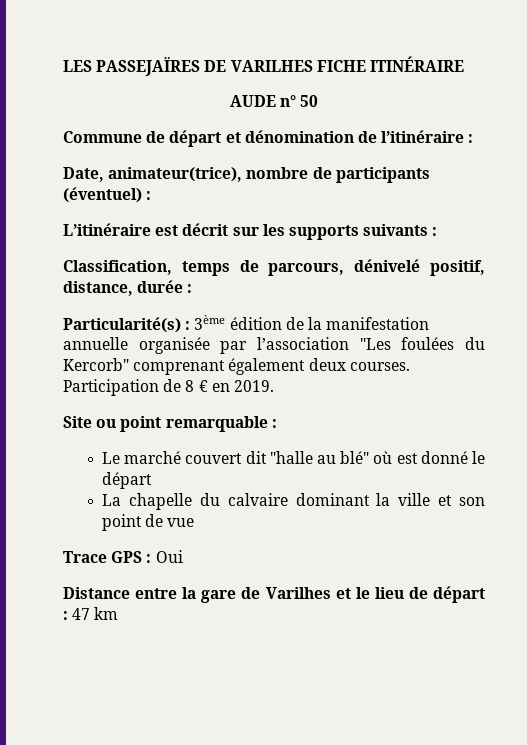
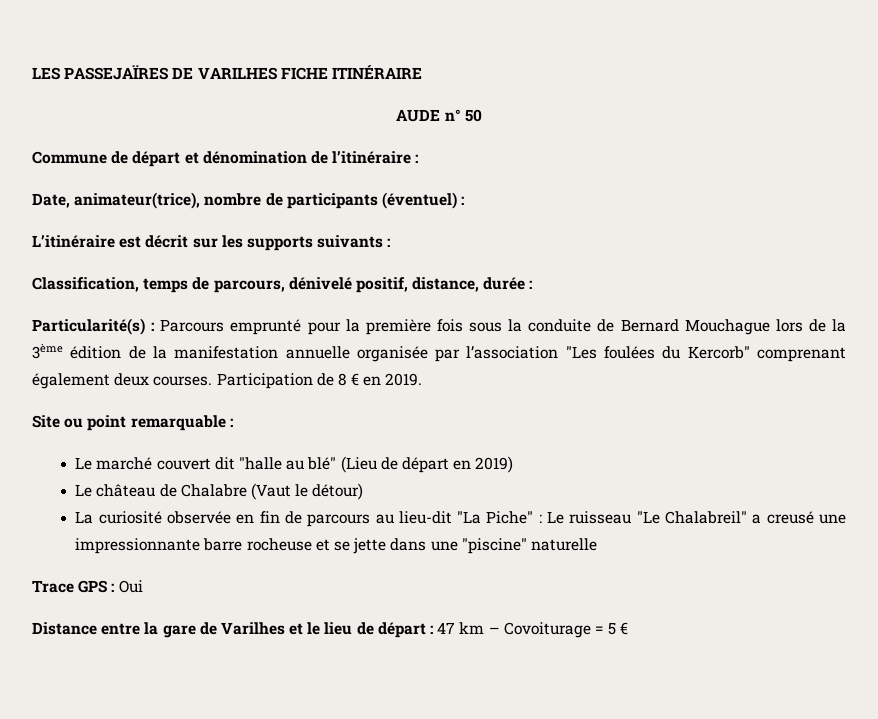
- Particularité(s) : 3ème édition de la manifestation annuelle organisée par l’association "Les foulées du Kercorb" comprenant également deux courses.
+ Particularité(s) : Parcours emprunté pour la première fois sous la conduite de Bernard Mouchague lors de la 3ème édition de la manifestation annuelle organisée par l’association "Les foulées du Kercorb" comprenant également deux courses.
- Le marché couvert dit "halle au blé" où est donné le départ
- La chapelle du calvaire dominant la ville et son point de vue
+ Le marché couvert dit "halle au blé" (Lieu de départ en 2019)
+ Le château de Chalabre (Vaut le détour)
+ La curiosité observée en fin de parcours au lieu-dit "La Piche" : Le ruisseau "Le Chalabreil" a creusé une impressionnante barre rocheuse et se jette dans une "piscine" naturelle
- Distance entre la gare de Varilhes et le lieu de départ : 47 km
+ Distance entre la gare de Varilhes et le lieu de départ : 47 km – Covoiturage = 5 €

